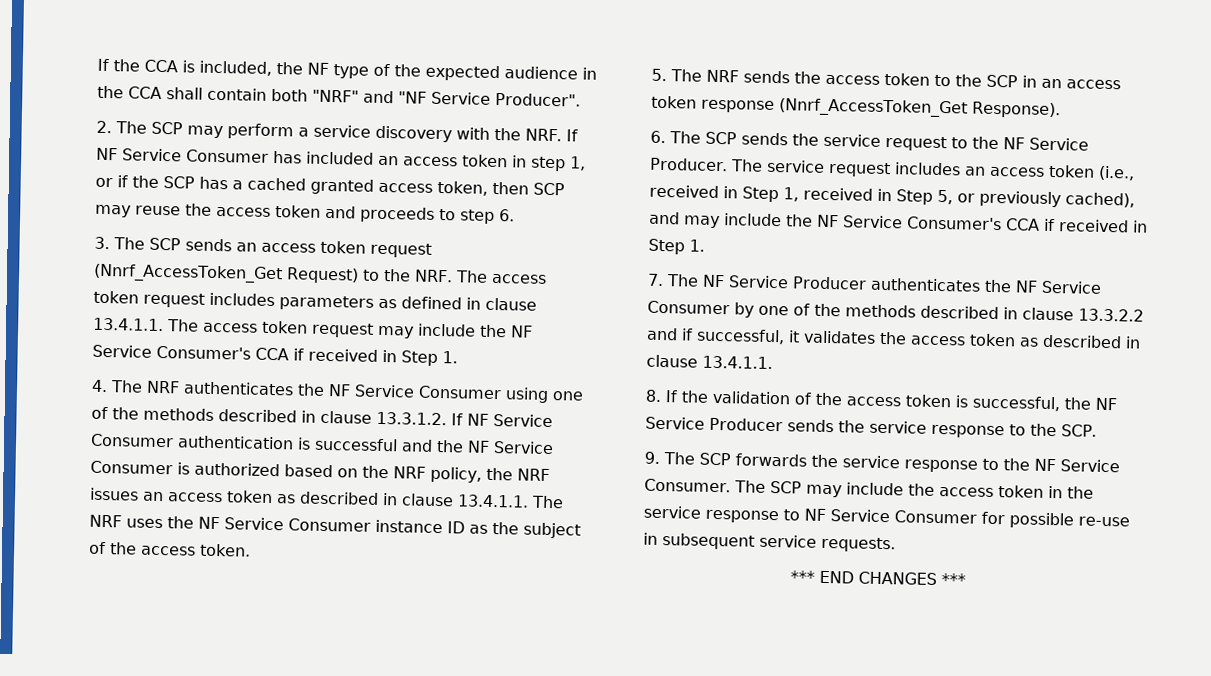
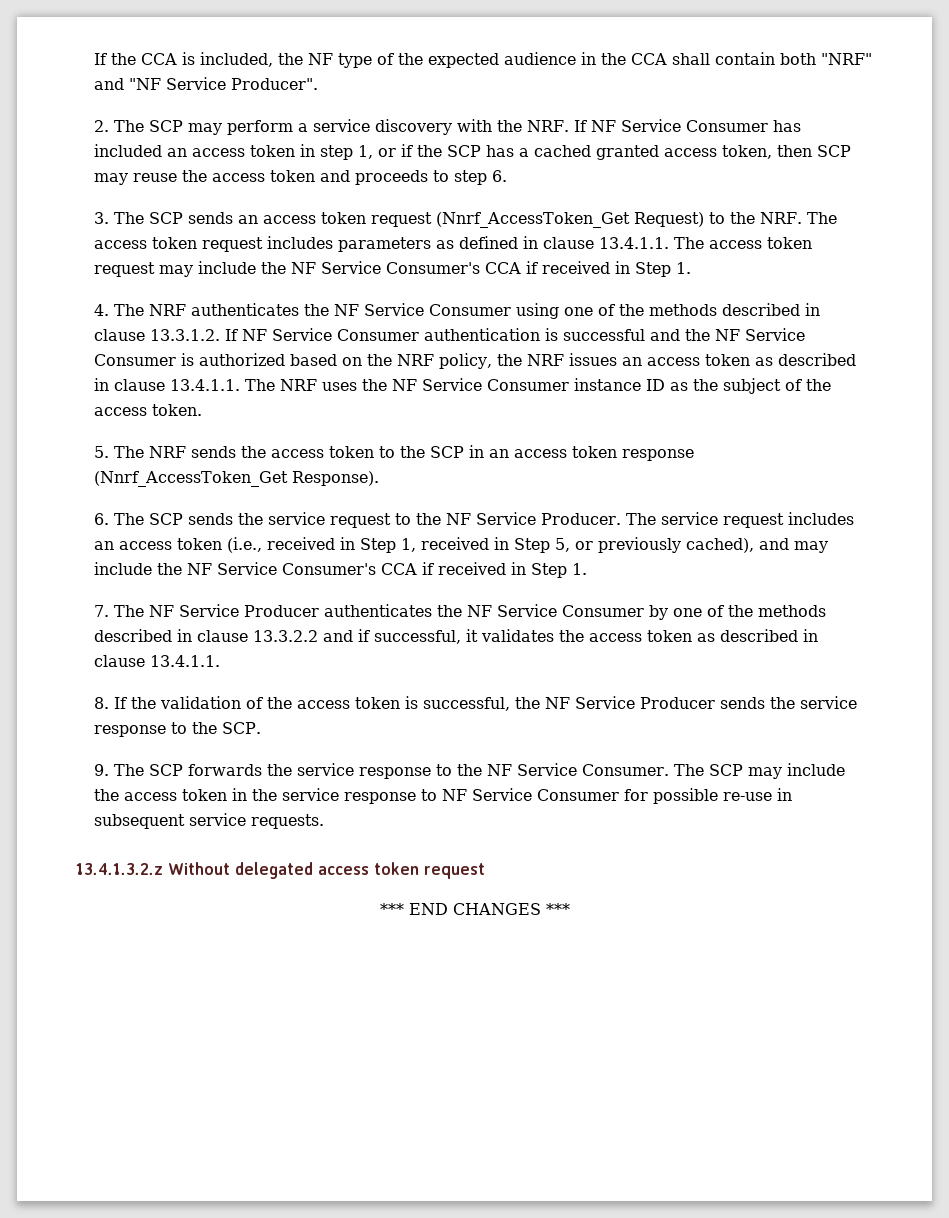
+ 13.4.1.3.2.z Without delegated access token request

